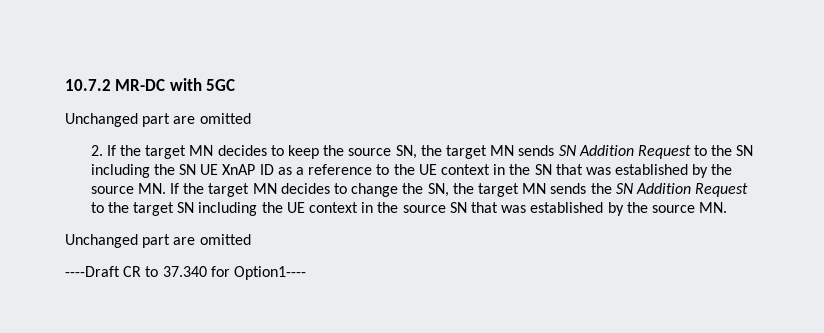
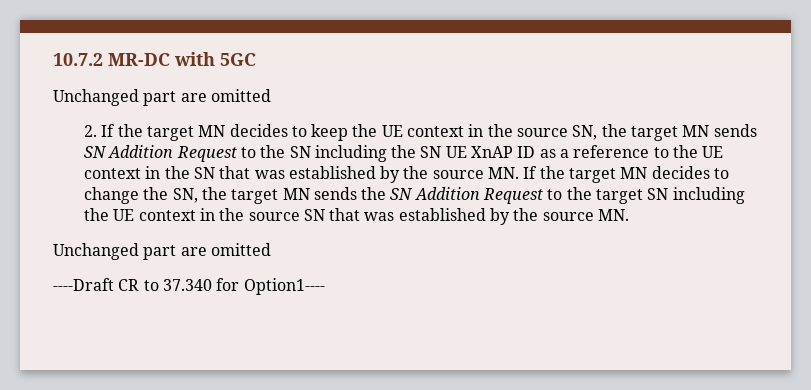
- 2. If the target MN decides to keep the source SN, the target MN sends SN Addition Request to the SN including the SN UE XnAP ID as a reference to the UE context in the SN that was established by the source MN. If the target MN decides to change the SN, the target MN sends the SN Addition Request to the target SN including the UE context in the source SN that was established by the source MN.
+ 2. If the target MN decides to keep the UE context in the source SN, the target MN sends SN Addition Request to the SN including the SN UE XnAP ID as a reference to the UE context in the SN that was established by the source MN. If the target MN decides to change the SN, the target MN sends the SN Addition Request to the target SN including the UE context in the source SN that was established by the source MN.

